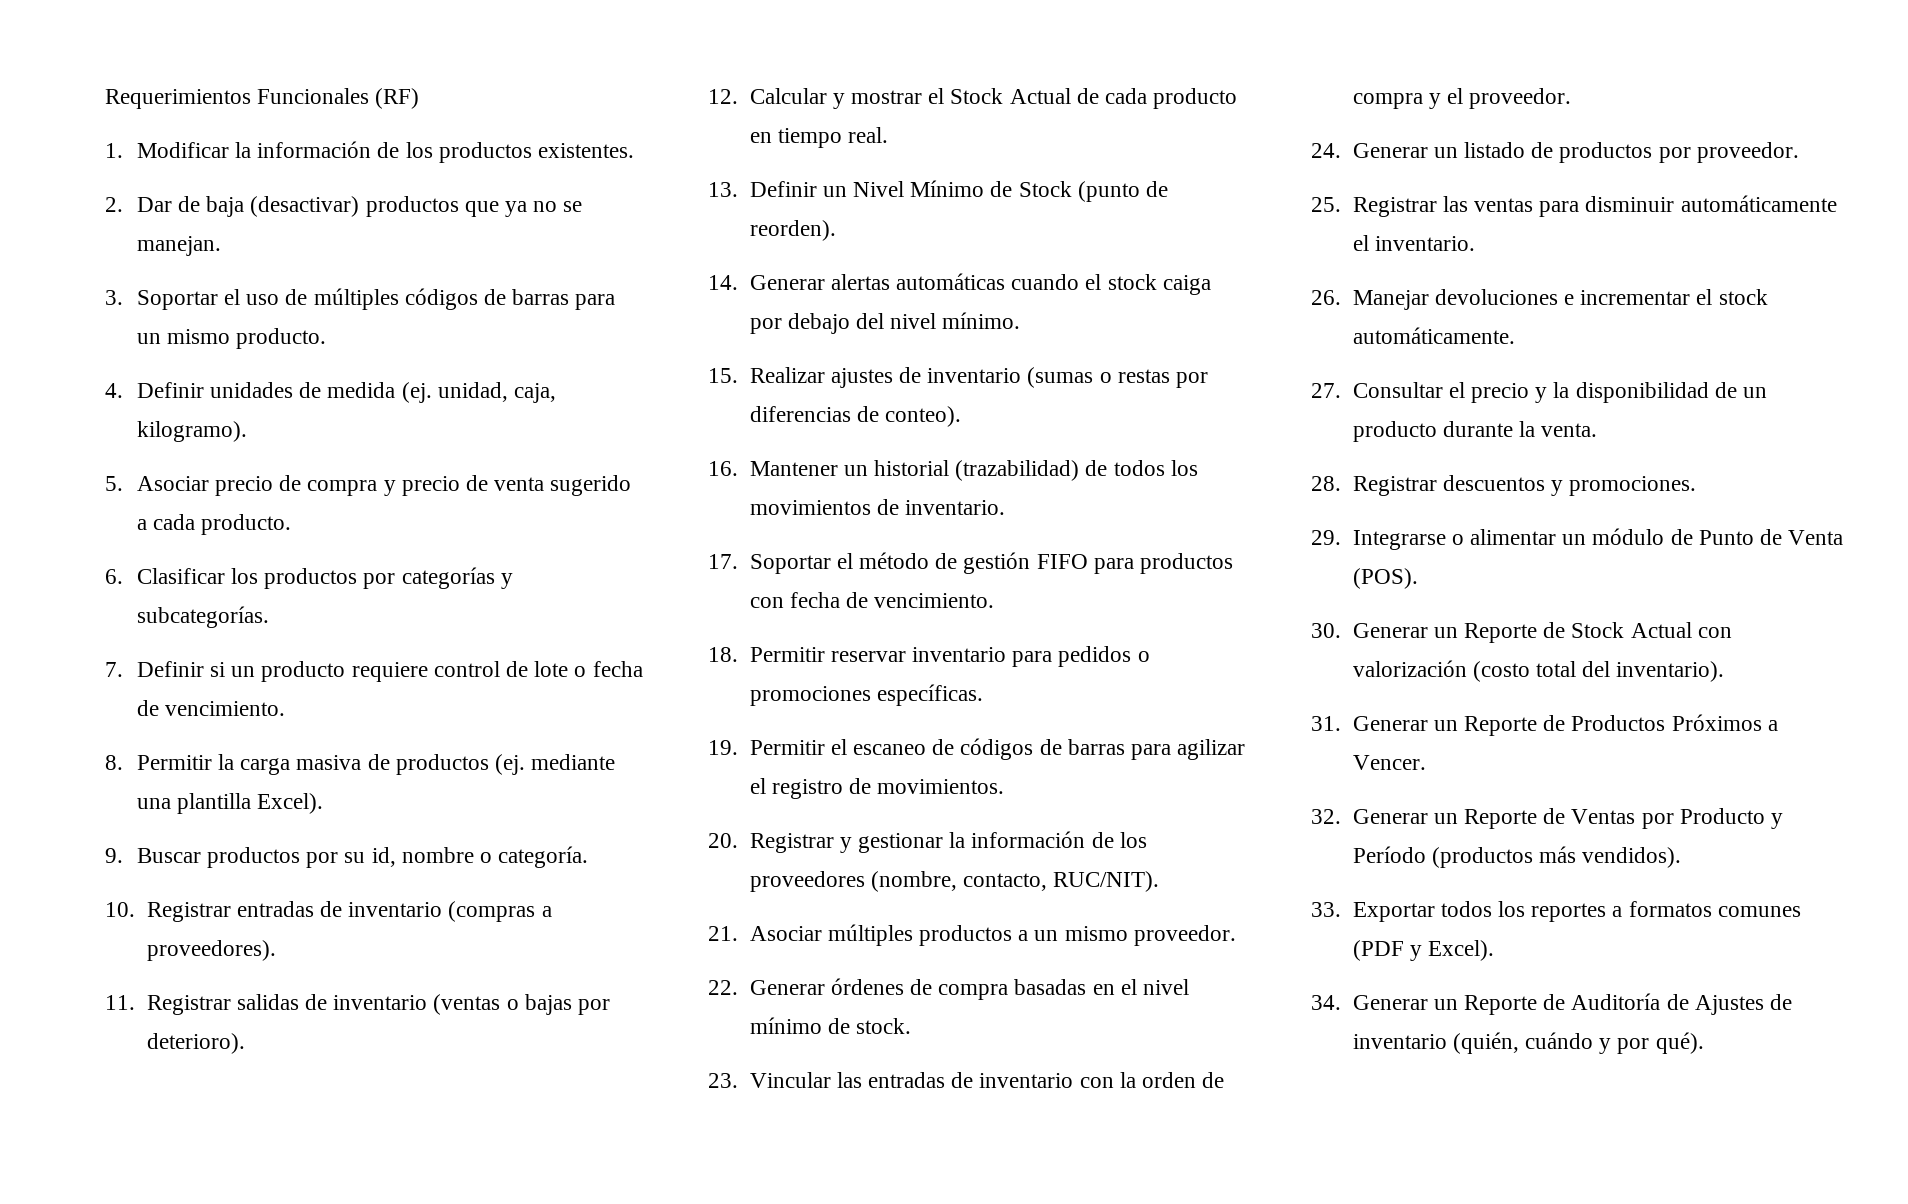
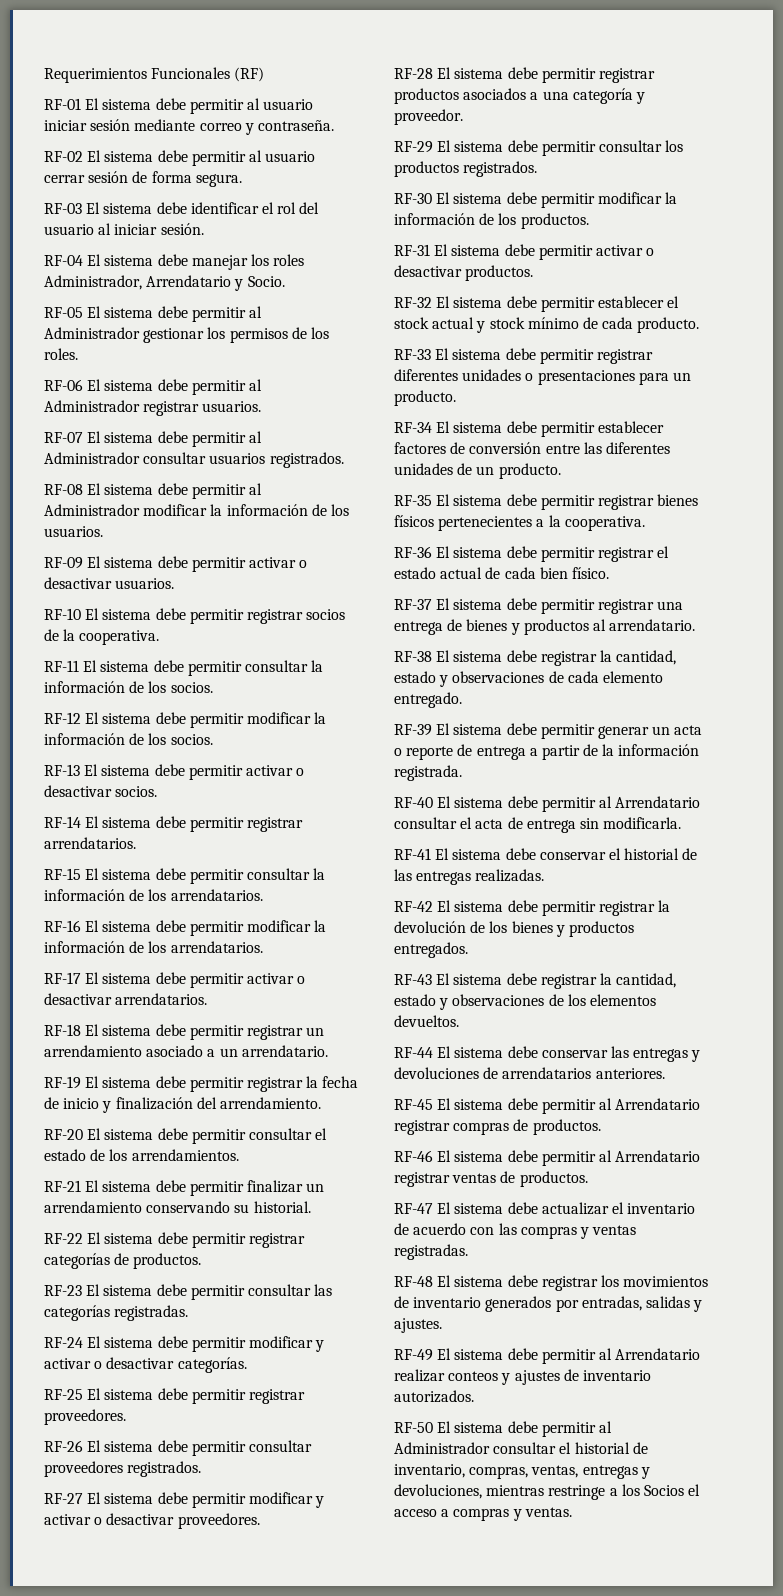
- 1. Modificar la información de los productos existentes.
- 2. Dar de baja (desactivar) productos que ya no se manejan.
- 3. Soportar el uso de múltiples códigos de barras para un mismo producto.
- 4. Definir unidades de medida (ej. unidad, caja, kilogramo).
- 5. Asociar precio de compra y precio de venta sugerido a cada producto.
- 6. Clasificar los productos por categorías y subcategorías.
- 7. Definir si un producto requiere control de lote o fecha de vencimiento.
- 8. Permitir la carga masiva de productos (ej. mediante una plantilla Excel).
- 9. Buscar productos por su id, nombre o categoría.
- 10. Registrar entradas de inventario (compras a proveedores).
- 11. Registrar salidas de inventario (ventas o bajas por deterioro).
- 12. Calcular y mostrar el Stock Actual de cada producto en tiempo real.
- 13. Definir un Nivel Mínimo de Stock (punto de reorden).
- 14. Generar alertas automáticas cuando el stock caiga por debajo del nivel mínimo.
- 15. Realizar ajustes de inventario (sumas o restas por diferencias de conteo).
- 16. Mantener un historial (trazabilidad) de todos los movimientos de inventario.
- 17. Soportar el método de gestión FIFO para productos con fecha de vencimiento.
- 18. Permitir reservar inventario para pedidos o promociones específicas.
- 19. Permitir el escaneo de códigos de barras para agilizar el registro de movimientos.
- 20. Registrar y gestionar la información de los proveedores (nombre, contacto, RUC/NIT).
- 21. Asociar múltiples productos a un mismo proveedor.
- 22. Generar órdenes de compra basadas en el nivel mínimo de stock.
- 23. Vincular las entradas de inventario con la orden de compra y el proveedor.
- 24. Generar un listado de productos por proveedor.
- 25. Registrar las ventas para disminuir automáticamente el inventario.
- 26. Manejar devoluciones e incrementar el stock automáticamente.
- 27. Consultar el precio y la disponibilidad de un producto durante la venta.
- 28. Registrar descuentos y promociones.
- 29. Integrarse o alimentar un módulo de Punto de Venta (POS).
- 30. Generar un Reporte de Stock Actual con valorización (costo total del inventario).
- 31. Generar un Reporte de Productos Próximos a Vencer.
- 32. Generar un Reporte de Ventas por Producto y Período (productos más vendidos).
- 33. Exportar todos los reportes a formatos comunes (PDF y Excel).
- 34. Generar un Reporte de Auditoría de Ajustes de inventario (quién, cuándo y por qué).
+ RF-01 El sistema debe permitir al usuario iniciar sesión mediante correo y contraseña.
+ RF-02 El sistema debe permitir al usuario cerrar sesión de forma segura.
+ RF-03 El sistema debe identificar el rol del usuario al iniciar sesión.
+ RF-04 El sistema debe manejar los roles Administrador, Arrendatario y Socio.
+ RF-05 El sistema debe permitir al Administrador gestionar los permisos de los roles.
+ RF-06 El sistema debe permitir al Administrador registrar usuarios.
+ RF-07 El sistema debe permitir al Administrador consultar usuarios registrados.
+ RF-08 El sistema debe permitir al Administrador modificar la información de los usuarios.
+ RF-09 El sistema debe permitir activar o desactivar usuarios.
+ RF-10 El sistema debe permitir registrar socios de la cooperativa.
+ RF-11 El sistema debe permitir consultar la información de los socios.
+ RF-12 El sistema debe permitir modificar la información de los socios.
+ RF-13 El sistema debe permitir activar o desactivar socios.
+ RF-14 El sistema debe permitir registrar arrendatarios.
+ RF-15 El sistema debe permitir consultar la información de los arrendatarios.
+ RF-16 El sistema debe permitir modificar la información de los arrendatarios.
+ RF-17 El sistema debe permitir activar o desactivar arrendatarios.
+ RF-18 El sistema debe permitir registrar un arrendamiento asociado a un arrendatario.
+ RF-19 El sistema debe permitir registrar la fecha de inicio y finalización del arrendamiento.
+ RF-20 El sistema debe permitir consultar el estado de los arrendamientos.
+ RF-21 El sistema debe permitir finalizar un arrendamiento conservando su historial.
+ RF-22 El sistema debe permitir registrar categorías de productos.
+ RF-23 El sistema debe permitir consultar las categorías registradas.
+ RF-24 El sistema debe permitir modificar y activar o desactivar categorías.
+ RF-25 El sistema debe permitir registrar proveedores.
+ RF-26 El sistema debe permitir consultar proveedores registrados.
+ RF-27 El sistema debe permitir modificar y activar o desactivar proveedores.
+ RF-28 El sistema debe permitir registrar productos asociados a una categoría y proveedor.
+ RF-29 El sistema debe permitir consultar los productos registrados.
+ RF-30 El sistema debe permitir modificar la información de los productos.
+ RF-31 El sistema debe permitir activar o desactivar productos.
+ RF-32 El sistema debe permitir establecer el stock actual y stock mínimo de cada producto.
+ RF-33 El sistema debe permitir registrar diferentes unidades o presentaciones para un producto.
+ RF-34 El sistema debe permitir establecer factores de conversión entre las diferentes unidades de un producto.
+ RF-35 El sistema debe permitir registrar bienes físicos pertenecientes a la cooperativa.
+ RF-36 El sistema debe permitir registrar el estado actual de cada bien físico.
+ RF-37 El sistema debe permitir registrar una entrega de bienes y productos al arrendatario.
+ RF-38 El sistema debe registrar la cantidad, estado y observaciones de cada elemento entregado.
+ RF-39 El sistema debe permitir generar un acta o reporte de entrega a partir de la información registrada.
+ RF-40 El sistema debe permitir al Arrendatario consultar el acta de entrega sin modificarla.
+ RF-41 El sistema debe conservar el historial de las entregas realizadas.
+ RF-42 El sistema debe permitir registrar la devolución de los bienes y productos entregados.
+ RF-43 El sistema debe registrar la cantidad, estado y observaciones de los elementos devueltos.
+ RF-44 El sistema debe conservar las entregas y devoluciones de arrendatarios anteriores.
+ RF-45 El sistema debe permitir al Arrendatario registrar compras de productos.
+ RF-46 El sistema debe permitir al Arrendatario registrar ventas de productos.
+ RF-47 El sistema debe actualizar el inventario de acuerdo con las compras y ventas registradas.
+ RF-48 El sistema debe registrar los movimientos de inventario generados por entradas, salidas y ajustes.
+ RF-49 El sistema debe permitir al Arrendatario realizar conteos y ajustes de inventario autorizados.
+ RF-50 El sistema debe permitir al Administrador consultar el historial de inventario, compras, ventas, entregas y devoluciones, mientras restringe a los Socios el acceso a compras y ventas.

